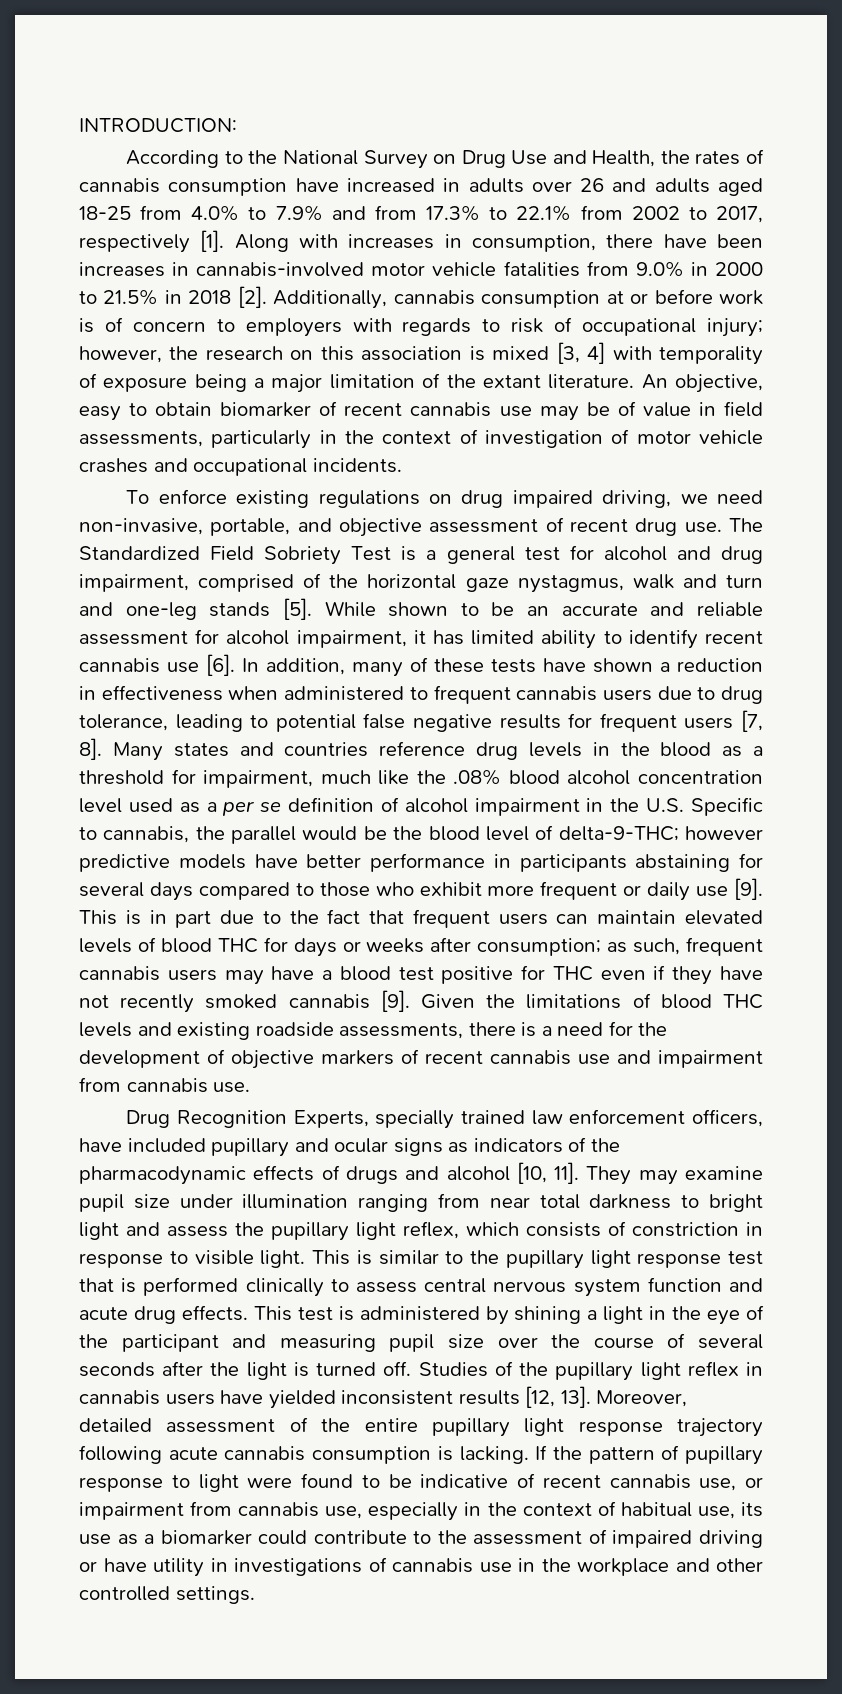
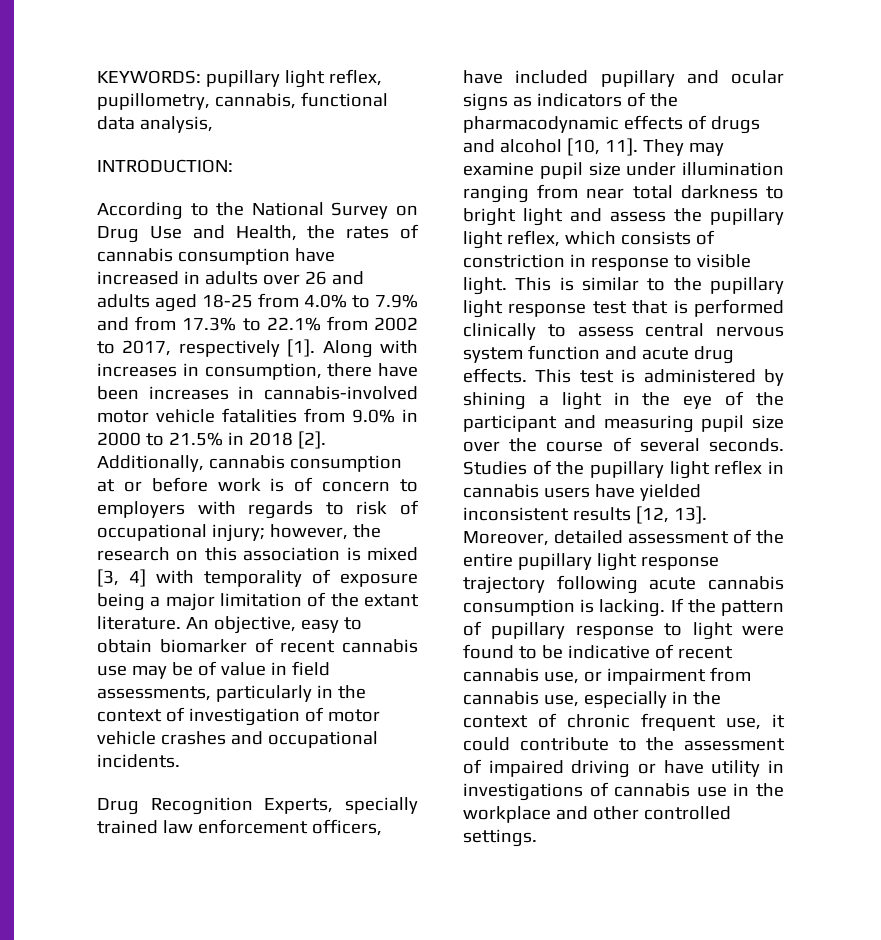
+ KEYWORDS: pupillary light reflex, pupillometry, cannabis, functional data analysis,
- To enforce existing regulations on drug impaired driving, we need non-invasive, portable, and objective assessment of recent drug use. The Standardized Field Sobriety Test is a general test for alcohol and drug impairment, comprised of the horizontal gaze nystagmus, walk and turn and one-leg stands [5]. While shown to be an accurate and reliable assessment for alcohol impairment, it has limited ability to identify recent cannabis use [6]. In addition, many of these tests have shown a reduction in effectiveness when administered to frequent cannabis users due to drug tolerance, leading to potential false negative results for frequent users [7, 8]. Many states and countries reference drug levels in the blood as a threshold for impairment, much like the .08% blood alcohol concentration level used as a per se definition of alcohol impairment in the U.S. Specific to cannabis, the parallel would be the blood level of delta-9-THC; however predictive models have better performance in participants abstaining for several days compared to those who exhibit more frequent or daily use [9]. This is in part due to the fact that frequent users can maintain elevated levels of blood THC for days or weeks after consumption; as such, frequent cannabis users may have a blood test positive for THC even if they have not recently smoked cannabis [9]. Given the limitations of blood THC levels and existing roadside assessments, there is a need for the development of objective markers of recent cannabis use and impairment from cannabis use.
- This test is administered by shining a light in the eye of the participant and measuring pupil size over the course of several seconds after the light is turned off.
+ This test is administered by shining a light in the eye of the participant and measuring pupil size over the course of several seconds.
- If the pattern of pupillary response to light were found to be indicative of recent cannabis use, or impairment from cannabis use, especially in the context of habitual use, its use as a biomarker could contribute to the assessment of impaired driving or have utility in investigations of cannabis use in the workplace and other controlled settings.
+ If the pattern of pupillary response to light were found to be indicative of recent cannabis use, or impairment from cannabis use, especially in the context of chronic frequent use, it could contribute to the assessment of impaired driving or have utility in investigations of cannabis use in the workplace and other controlled settings.

